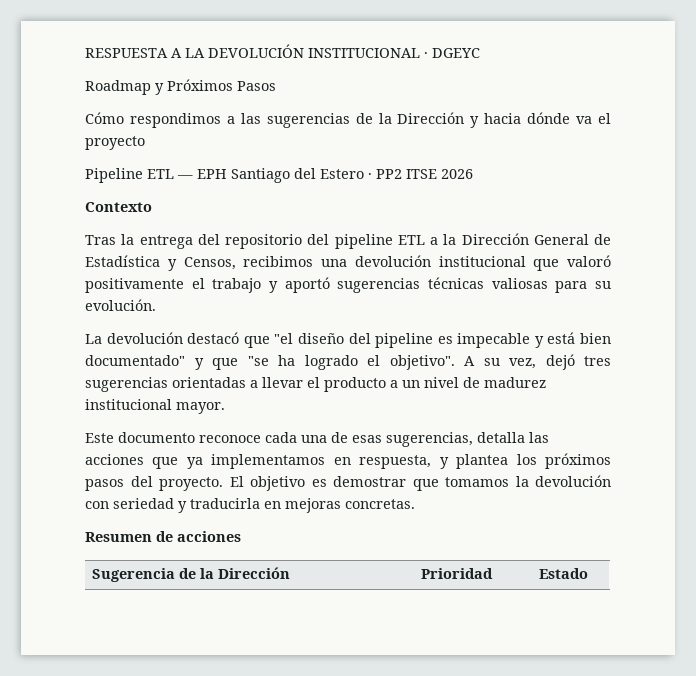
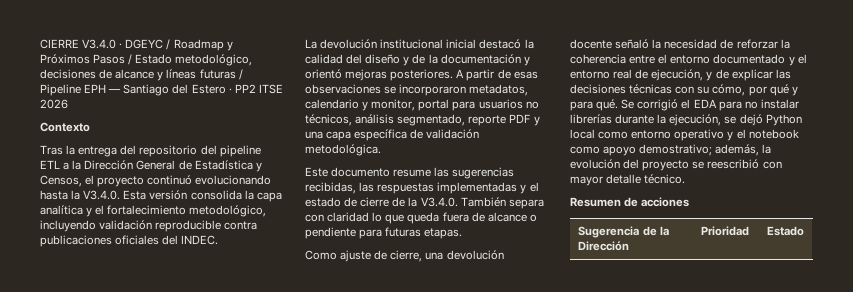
- RESPUESTA A LA DEVOLUCIÓN INSTITUCIONAL · DGEYC
- Roadmap y Próximos Pasos
- Cómo respondimos a las sugerencias de la Dirección y hacia dónde va el proyecto
- Pipeline ETL — EPH Santiago del Estero · PP2 ITSE 2026
+ CIERRE V3.4.0 · DGEYC / Roadmap y Próximos Pasos / Estado metodológico, decisiones de alcance y líneas futuras / Pipeline EPH — Santiago del Estero · PP2 ITSE 2026
- Tras la entrega del repositorio del pipeline ETL a la Dirección General de Estadística y Censos, recibimos una devolución institucional que valoró positivamente el trabajo y aportó sugerencias técnicas valiosas para su evolución.
- La devolución destacó que "el diseño del pipeline es impecable y está bien documentado" y que "se ha logrado el objetivo". A su vez, dejó tres sugerencias orientadas a llevar el producto a un nivel de madurez institucional mayor.
- Este documento reconoce cada una de esas sugerencias, detalla las acciones que ya implementamos en respuesta, y plantea los próximos pasos del proyecto. El objetivo es demostrar que tomamos la devolución con seriedad y traducirla en mejoras concretas.
+ Tras la entrega del repositorio del pipeline ETL a la Dirección General de Estadística y Censos, el proyecto continuó evolucionando hasta la V3.4.0. Esta versión consolida la capa analítica y el fortalecimiento metodológico, incluyendo validación reproducible contra publicaciones oficiales del INDEC.
+ La devolución institucional inicial destacó la calidad del diseño y de la documentación y orientó mejoras posteriores. A partir de esas observaciones se incorporaron metadatos, calendario y monitor, portal para usuarios no técnicos, análisis segmentado, reporte PDF y una capa específica de validación metodológica.
+ Este documento resume las sugerencias recibidas, las respuestas implementadas y el estado de cierre de la V3.4.0. También separa con claridad lo que queda fuera de alcance o pendiente para futuras etapas.
+ Como ajuste de cierre, una devolución docente señaló la necesidad de reforzar la coherencia entre el entorno documentado y el entorno real de ejecución, y de explicar las decisiones técnicas con su cómo, por qué y para qué. Se corrigió el EDA para no instalar librerías durante la ejecución, se dejó Python local como entorno operativo y el notebook como apoyo demostrativo; además, la evolución del proyecto se reescribió con mayor detalle técnico.

